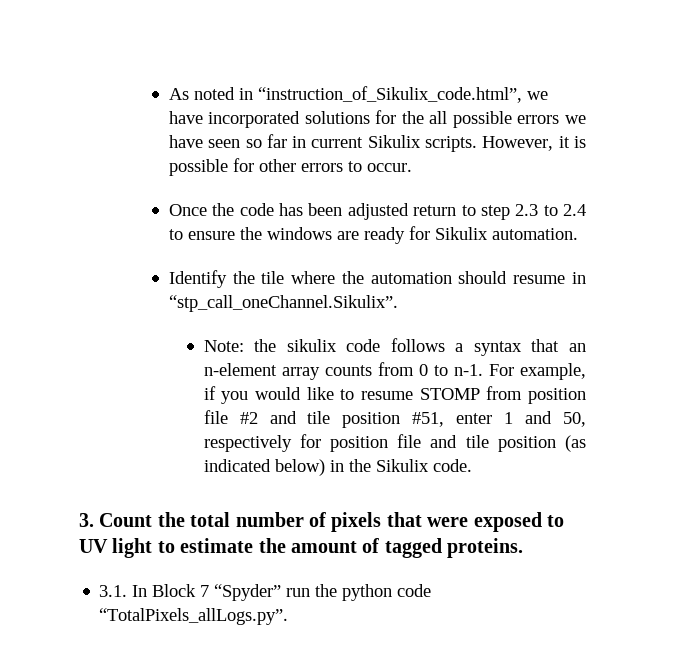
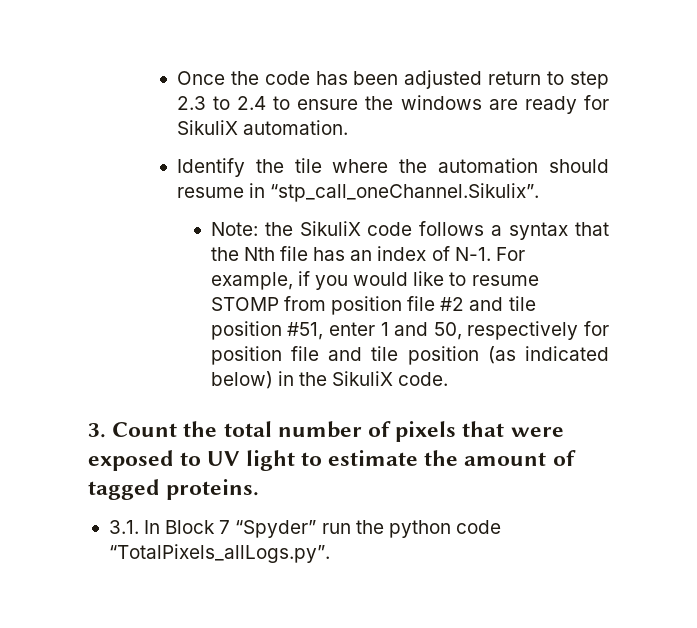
- As noted in “instruction_of_Sikulix_code.html”, we have incorporated solutions for the all possible errors we have seen so far in current Sikulix scripts. However, it is possible for other errors to occur.
- Once the code has been adjusted return to step 2.3 to 2.4 to ensure the windows are ready for Sikulix automation.
+ Once the code has been adjusted return to step 2.3 to 2.4 to ensure the windows are ready for SikuliX automation.
- Note: the sikulix code follows a syntax that an n-element array counts from 0 to n-1. For example, if you would like to resume STOMP from position file #2 and tile position #51, enter 1 and 50, respectively for position file and tile position (as indicated below) in the Sikulix code.
+ Note: the SikuliX code follows a syntax that the Nth file has an index of N-1. For example, if you would like to resume STOMP from position file #2 and tile position #51, enter 1 and 50, respectively for position file and tile position (as indicated below) in the SikuliX code.

